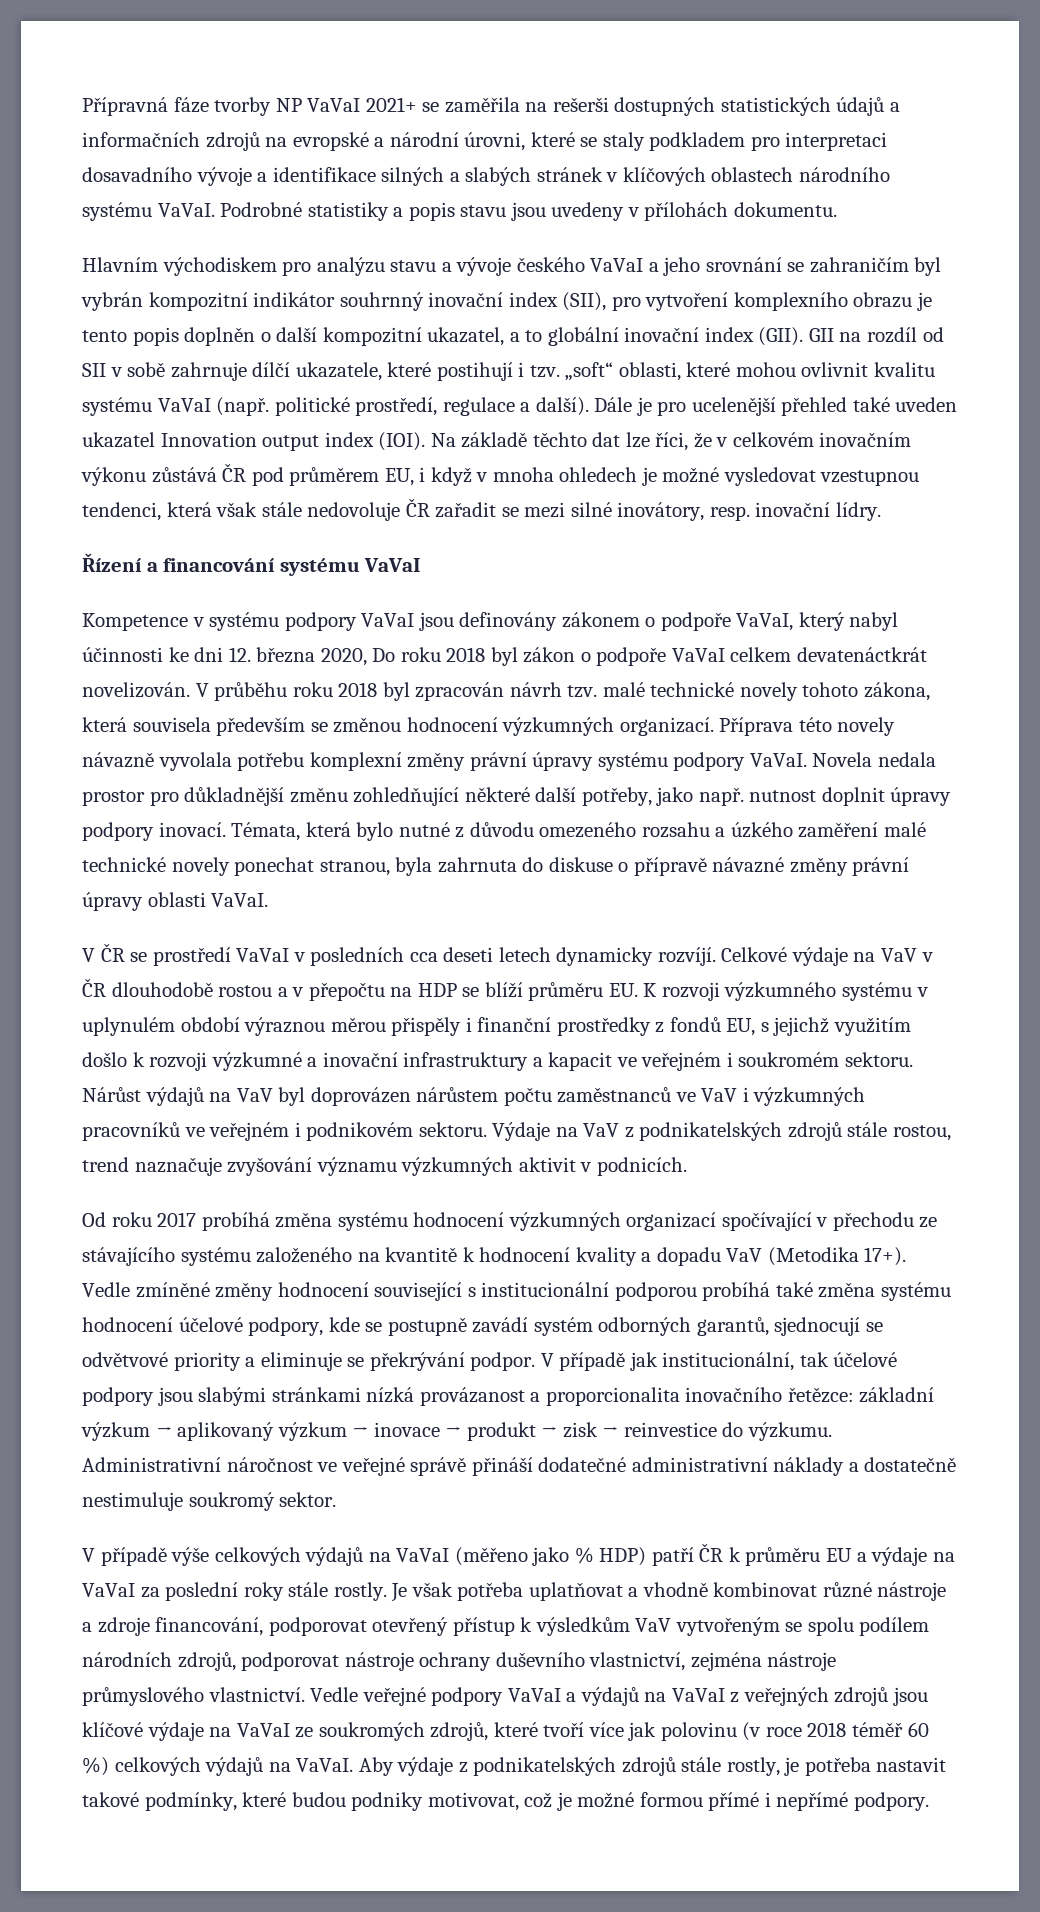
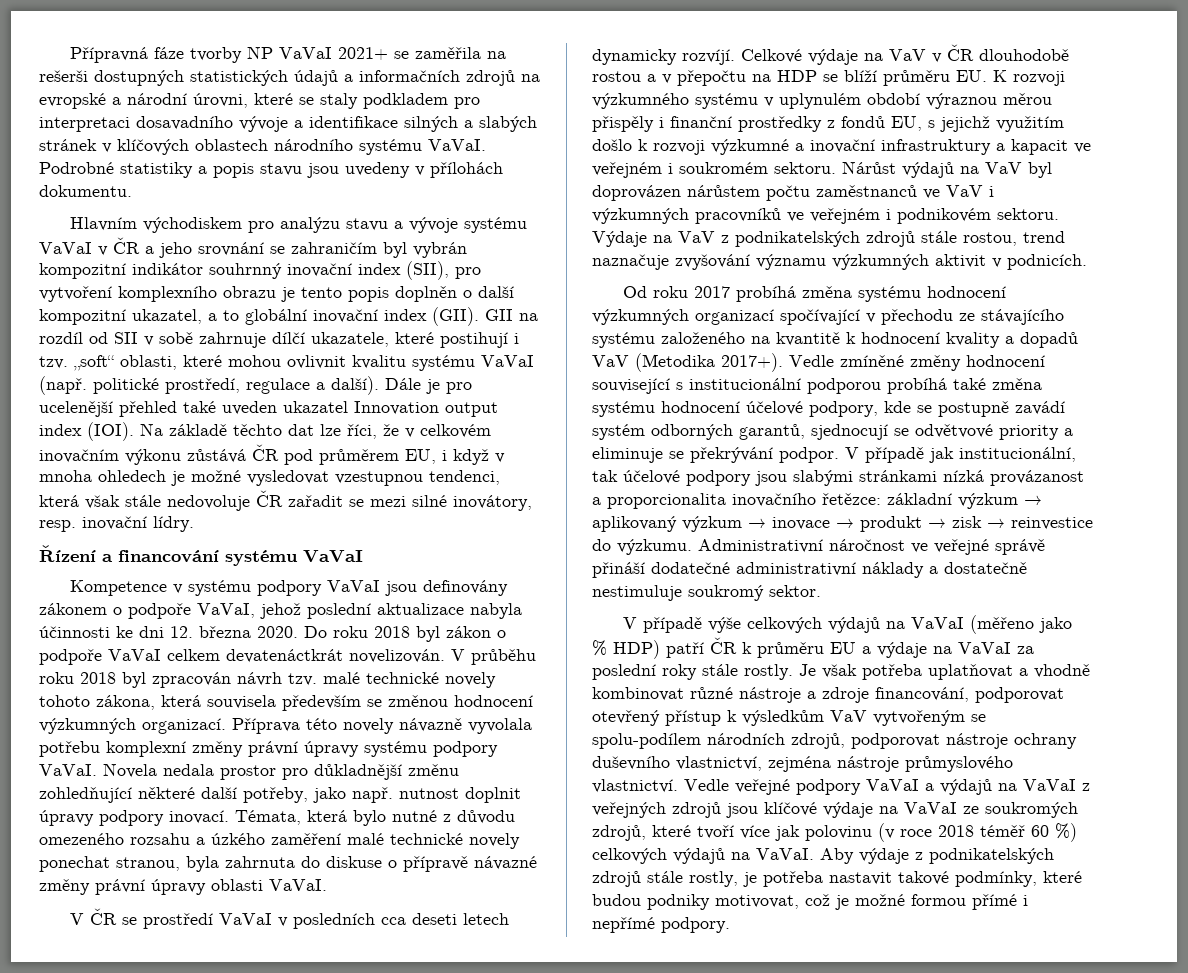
- Hlavním východiskem pro analýzu stavu a vývoje českého VaVaI a jeho srovnání se zahraničím byl vybrán kompozitní indikátor souhrnný inovační index (SII), pro vytvoření komplexního obrazu je tento popis doplněn o další kompozitní ukazatel, a to globální inovační index (GII).
+ Hlavním východiskem pro analýzu stavu a vývoje systému VaVaI v ČR a jeho srovnání se zahraničím byl vybrán kompozitní indikátor souhrnný inovační index (SII), pro vytvoření komplexního obrazu je tento popis doplněn o další kompozitní ukazatel, a to globální inovační index (GII).
- Kompetence v systému podpory VaVaI jsou definovány zákonem o podpoře VaVaI, který nabyl účinnosti ke dni 12. března 2020, Do roku 2018 byl zákon o podpoře VaVaI celkem devatenáctkrát novelizován.
+ Kompetence v systému podpory VaVaI jsou definovány zákonem o podpoře VaVaI, jehož poslední aktualizace nabyla účinnosti ke dni 12. března 2020. Do roku 2018 byl zákon o podpoře VaVaI celkem devatenáctkrát novelizován.
- Od roku 2017 probíhá změna systému hodnocení výzkumných organizací spočívající v přechodu ze stávajícího systému založeného na kvantitě k hodnocení kvality a dopadu VaV (Metodika 17+).
+ Od roku 2017 probíhá změna systému hodnocení výzkumných organizací spočívající v přechodu ze stávajícího systému založeného na kvantitě k hodnocení kvality a dopadů VaV (Metodika 2017+).
- Je však potřeba uplatňovat a vhodně kombinovat různé nástroje a zdroje financování, podporovat otevřený přístup k výsledkům VaV vytvořeným se spolu podílem národních zdrojů, podporovat nástroje ochrany duševního vlastnictví, zejména nástroje průmyslového vlastnictví.
+ Je však potřeba uplatňovat a vhodně kombinovat různé nástroje a zdroje financování, podporovat otevřený přístup k výsledkům VaV vytvořeným se spolu-podílem národních zdrojů, podporovat nástroje ochrany duševního vlastnictví, zejména nástroje průmyslového vlastnictví.

